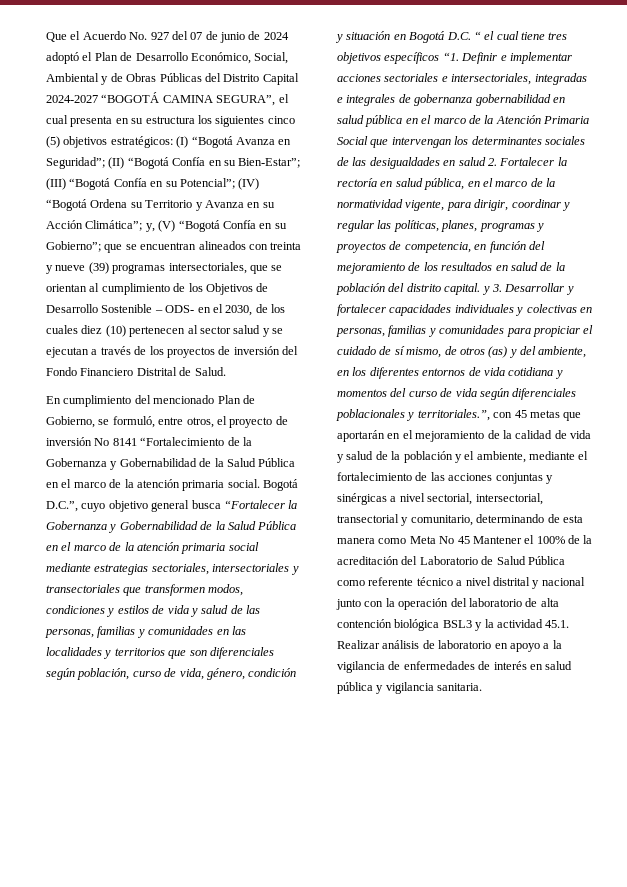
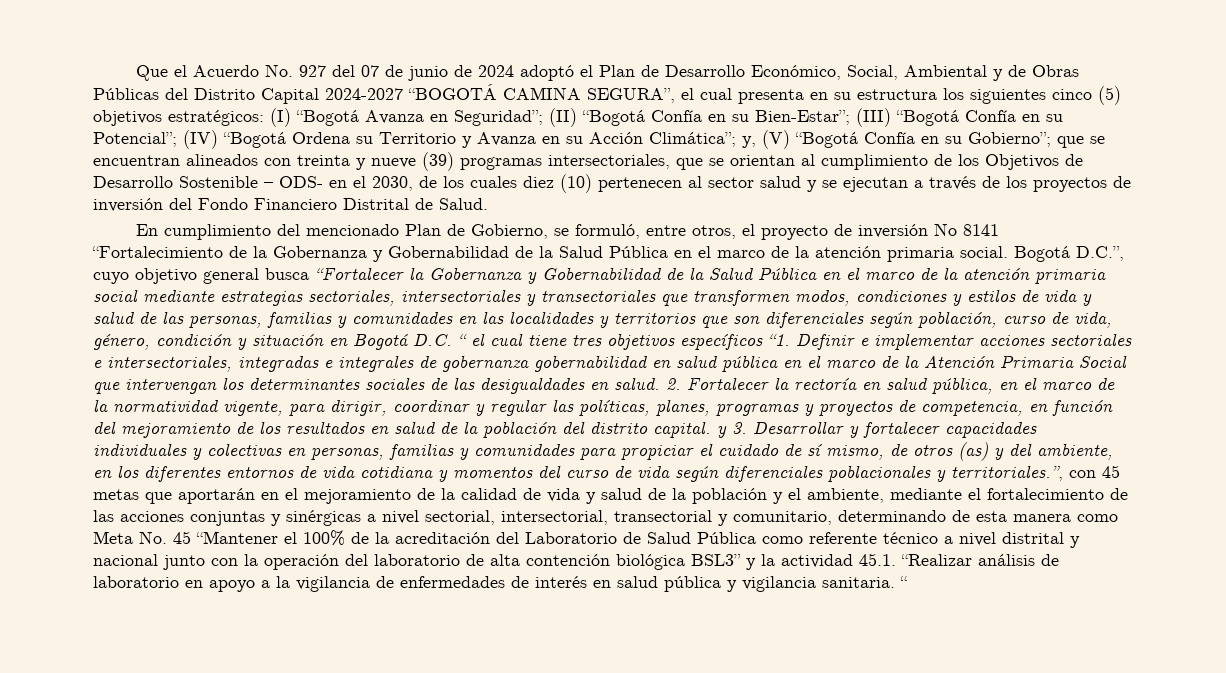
- Bogotá D.C.”, cuyo objetivo general busca “Fortalecer la Gobernanza y Gobernabilidad de la Salud Pública en el marco de la atención primaria social mediante estrategias sectoriales, intersectoriales y transectoriales que transformen modos, condiciones y estilos de vida y salud de las personas, familias y comunidades en las localidades y territorios que son diferenciales según población, curso de vida, género, condición y situación en Bogotá D.C. “ el cual tiene tres objetivos específicos “1. Definir e implementar acciones sectoriales e intersectoriales, integradas e integrales de gobernanza gobernabilidad en salud pública en el marco de la Atención Primaria Social que intervengan los determinantes sociales de las desigualdades en salud 2. Fortalecer la rectoría en salud pública, en el marco de la normatividad vigente, para dirigir, coordinar y regular las políticas, planes, programas y proyectos de competencia, en función del mejoramiento de los resultados en salud de la población del distrito capital. y 3. Desarrollar y fortalecer capacidades individuales y colectivas en personas, familias y comunidades para propiciar el cuidado de sí mismo, de otros (as) y del ambiente, en los diferentes entornos de vida cotidiana y momentos del curso de vida según diferenciales poblacionales y territoriales.”, con 45 metas que aportarán en el mejoramiento de la calidad de vida y salud de la población y el ambiente, mediante el fortalecimiento de las acciones conjuntas y sinérgicas a nivel sectorial, intersectorial, transectorial y comunitario, determinando de esta manera como Meta No 45 Mantener el 100% de la acreditación del Laboratorio de Salud Pública como referente técnico a nivel distrital y nacional junto con la operación del laboratorio de alta contención biológica BSL3 y la actividad 45.1. Realizar análisis de laboratorio en apoyo a la vigilancia de enfermedades de interés en salud pública y vigilancia sanitaria.
+ Bogotá D.C.”, cuyo objetivo general busca “Fortalecer la Gobernanza y Gobernabilidad de la Salud Pública en el marco de la atención primaria social mediante estrategias sectoriales, intersectoriales y transectoriales que transformen modos, condiciones y estilos de vida y salud de las personas, familias y comunidades en las localidades y territorios que son diferenciales según población, curso de vida, género, condición y situación en Bogotá D.C. “ el cual tiene tres objetivos específicos “1. Definir e implementar acciones sectoriales e intersectoriales, integradas e integrales de gobernanza gobernabilidad en salud pública en el marco de la Atención Primaria Social que intervengan los determinantes sociales de las desigualdades en salud. 2. Fortalecer la rectoría en salud pública, en el marco de la normatividad vigente, para dirigir, coordinar y regular las políticas, planes, programas y proyectos de competencia, en función del mejoramiento de los resultados en salud de la población del distrito capital. y 3. Desarrollar y fortalecer capacidades individuales y colectivas en personas, familias y comunidades para propiciar el cuidado de sí mismo, de otros (as) y del ambiente, en los diferentes entornos de vida cotidiana y momentos del curso de vida según diferenciales poblacionales y territoriales.”, con 45 metas que aportarán en el mejoramiento de la calidad de vida y salud de la población y el ambiente, mediante el fortalecimiento de las acciones conjuntas y sinérgicas a nivel sectorial, intersectorial, transectorial y comunitario, determinando de esta manera como Meta No. 45 “Mantener el 100% de la acreditación del Laboratorio de Salud Pública como referente técnico a nivel distrital y nacional junto con la operación del laboratorio de alta contención biológica BSL3” y la actividad 45.1. “Realizar análisis de laboratorio en apoyo a la vigilancia de enfermedades de interés en salud pública y vigilancia sanitaria. “

